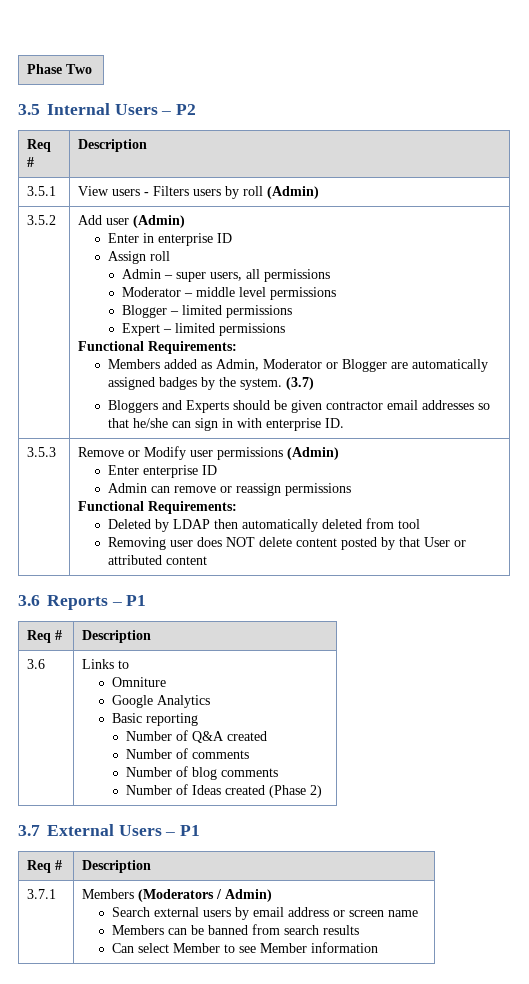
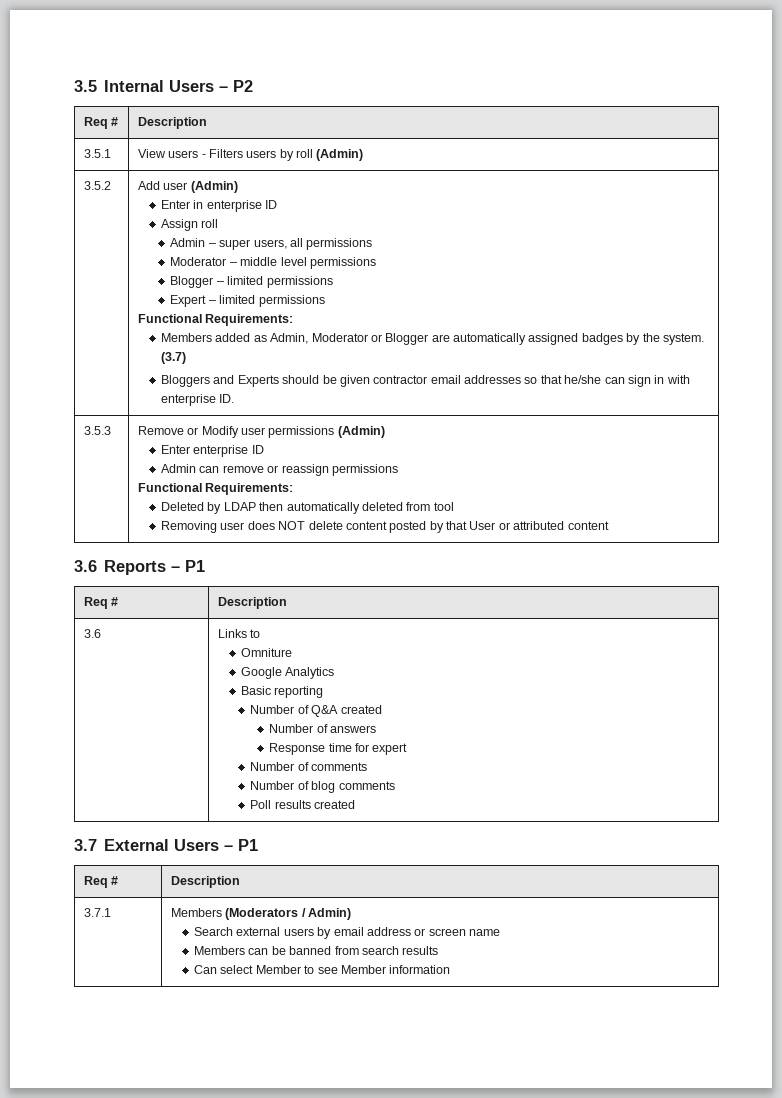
- Phase Two
  3.6 | Links to
  Omniture
  Google Analytics
  Basic reporting
  Number of Q&A created
+ Number of answers
+ Response time for expert
  Number of comments
  Number of blog comments
- Number of Ideas created (Phase 2)
+ Poll results created

